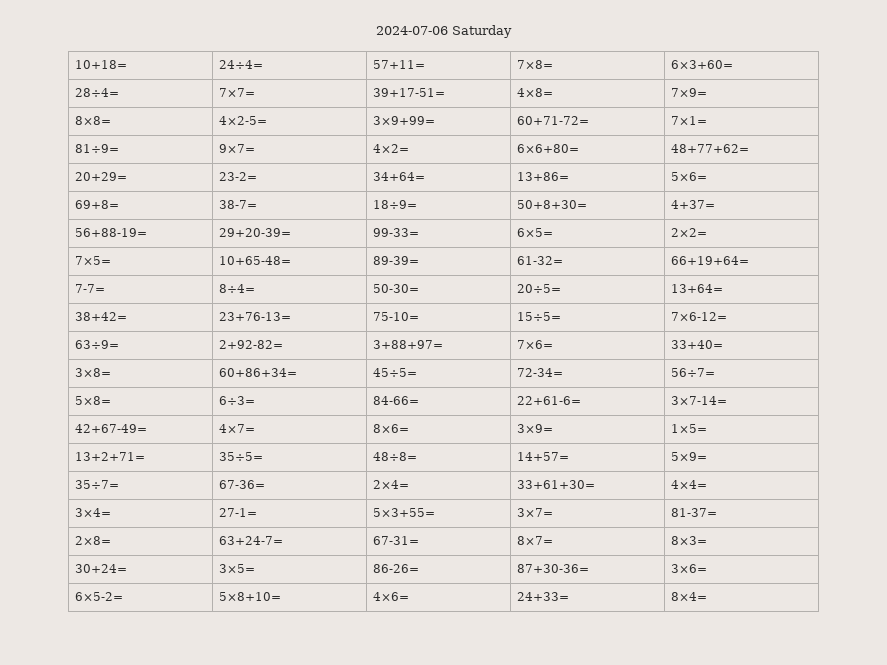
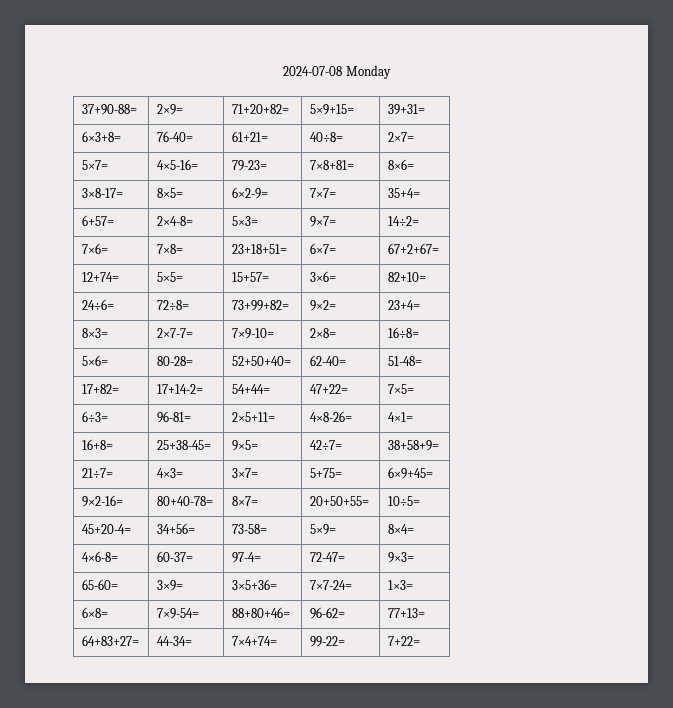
- 2024-07-06 Saturday
- 10+18= | 24÷4= | 57+11= | 7×8= | 6×3+60=
- 28÷4= | 7×7= | 39+17-51= | 4×8= | 7×9=
- 8×8= | 4×2-5= | 3×9+99= | 60+71-72= | 7×1=
- 81÷9= | 9×7= | 4×2= | 6×6+80= | 48+77+62=
- 20+29= | 23-2= | 34+64= | 13+86= | 5×6=
- 69+8= | 38-7= | 18÷9= | 50+8+30= | 4+37=
- 56+88-19= | 29+20-39= | 99-33= | 6×5= | 2×2=
- 7×5= | 10+65-48= | 89-39= | 61-32= | 66+19+64=
- 7-7= | 8÷4= | 50-30= | 20÷5= | 13+64=
- 38+42= | 23+76-13= | 75-10= | 15÷5= | 7×6-12=
- 63÷9= | 2+92-82= | 3+88+97= | 7×6= | 33+40=
- 3×8= | 60+86+34= | 45÷5= | 72-34= | 56÷7=
- 5×8= | 6÷3= | 84-66= | 22+61-6= | 3×7-14=
- 42+67-49= | 4×7= | 8×6= | 3×9= | 1×5=
- 13+2+71= | 35÷5= | 48÷8= | 14+57= | 5×9=
- 35÷7= | 67-36= | 2×4= | 33+61+30= | 4×4=
- 3×4= | 27-1= | 5×3+55= | 3×7= | 81-37=
- 2×8= | 63+24-7= | 67-31= | 8×7= | 8×3=
- 30+24= | 3×5= | 86-26= | 87+30-36= | 3×6=
- 6×5-2= | 5×8+10= | 4×6= | 24+33= | 8×4=
+ 2024-07-08 Monday
+ 37+90-88= | 2×9= | 71+20+82= | 5×9+15= | 39+31=
+ 6×3+8= | 76-40= | 61+21= | 40÷8= | 2×7=
+ 5×7= | 4×5-16= | 79-23= | 7×8+81= | 8×6=
+ 3×8-17= | 8×5= | 6×2-9= | 7×7= | 35+4=
+ 6+57= | 2×4-8= | 5×3= | 9×7= | 14÷2=
+ 7×6= | 7×8= | 23+18+51= | 6×7= | 67+2+67=
+ 12+74= | 5×5= | 15+57= | 3×6= | 82+10=
+ 24÷6= | 72÷8= | 73+99+82= | 9×2= | 23+4=
+ 8×3= | 2×7-7= | 7×9-10= | 2×8= | 16÷8=
+ 5×6= | 80-28= | 52+50+40= | 62-40= | 51-48=
+ 17+82= | 17+14-2= | 54+44= | 47+22= | 7×5=
+ 6÷3= | 96-81= | 2×5+11= | 4×8-26= | 4×1=
+ 16+8= | 25+38-45= | 9×5= | 42÷7= | 38+58+9=
+ 21÷7= | 4×3= | 3×7= | 5+75= | 6×9+45=
+ 9×2-16= | 80+40-78= | 8×7= | 20+50+55= | 10÷5=
+ 45+20-4= | 34+56= | 73-58= | 5×9= | 8×4=
+ 4×6-8= | 60-37= | 97-4= | 72-47= | 9×3=
+ 65-60= | 3×9= | 3×5+36= | 7×7-24= | 1×3=
+ 6×8= | 7×9-54= | 88+80+46= | 96-62= | 77+13=
+ 64+83+27= | 44-34= | 7×4+74= | 99-22= | 7+22=

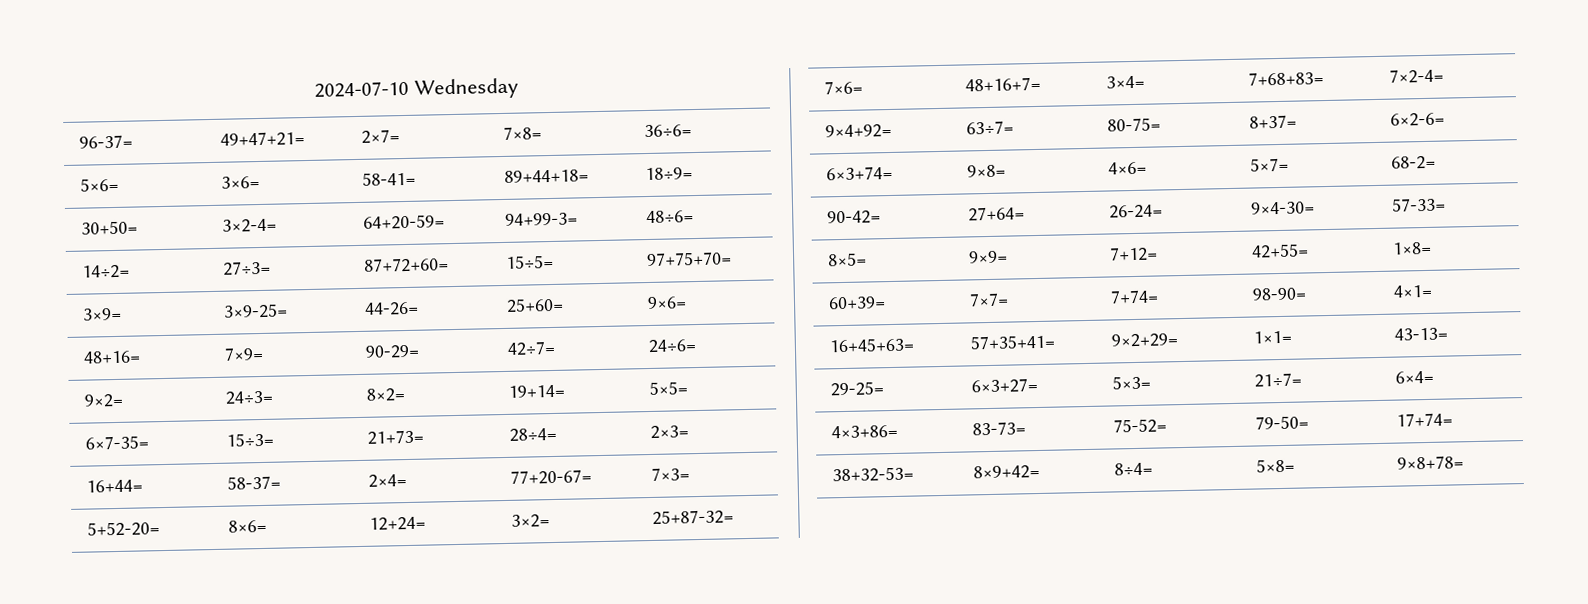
- 2024-07-08 Monday
- 37+90-88= | 2×9= | 71+20+82= | 5×9+15= | 39+31=
- 6×3+8= | 76-40= | 61+21= | 40÷8= | 2×7=
- 5×7= | 4×5-16= | 79-23= | 7×8+81= | 8×6=
- 3×8-17= | 8×5= | 6×2-9= | 7×7= | 35+4=
- 6+57= | 2×4-8= | 5×3= | 9×7= | 14÷2=
- 7×6= | 7×8= | 23+18+51= | 6×7= | 67+2+67=
- 12+74= | 5×5= | 15+57= | 3×6= | 82+10=
- 24÷6= | 72÷8= | 73+99+82= | 9×2= | 23+4=
- 8×3= | 2×7-7= | 7×9-10= | 2×8= | 16÷8=
- 5×6= | 80-28= | 52+50+40= | 62-40= | 51-48=
- 17+82= | 17+14-2= | 54+44= | 47+22= | 7×5=
- 6÷3= | 96-81= | 2×5+11= | 4×8-26= | 4×1=
- 16+8= | 25+38-45= | 9×5= | 42÷7= | 38+58+9=
- 21÷7= | 4×3= | 3×7= | 5+75= | 6×9+45=
- 9×2-16= | 80+40-78= | 8×7= | 20+50+55= | 10÷5=
- 45+20-4= | 34+56= | 73-58= | 5×9= | 8×4=
- 4×6-8= | 60-37= | 97-4= | 72-47= | 9×3=
- 65-60= | 3×9= | 3×5+36= | 7×7-24= | 1×3=
- 6×8= | 7×9-54= | 88+80+46= | 96-62= | 77+13=
- 64+83+27= | 44-34= | 7×4+74= | 99-22= | 7+22=
+ 2024-07-10 Wednesday
+ 96-37= | 49+47+21= | 2×7= | 7×8= | 36÷6=
+ 5×6= | 3×6= | 58-41= | 89+44+18= | 18÷9=
+ 30+50= | 3×2-4= | 64+20-59= | 94+99-3= | 48÷6=
+ 14÷2= | 27÷3= | 87+72+60= | 15÷5= | 97+75+70=
+ 3×9= | 3×9-25= | 44-26= | 25+60= | 9×6=
+ 48+16= | 7×9= | 90-29= | 42÷7= | 24÷6=
+ 9×2= | 24÷3= | 8×2= | 19+14= | 5×5=
+ 6×7-35= | 15÷3= | 21+73= | 28÷4= | 2×3=
+ 16+44= | 58-37= | 2×4= | 77+20-67= | 7×3=
+ 5+52-20= | 8×6= | 12+24= | 3×2= | 25+87-32=
+ 7×6= | 48+16+7= | 3×4= | 7+68+83= | 7×2-4=
+ 9×4+92= | 63÷7= | 80-75= | 8+37= | 6×2-6=
+ 6×3+74= | 9×8= | 4×6= | 5×7= | 68-2=
+ 90-42= | 27+64= | 26-24= | 9×4-30= | 57-33=
+ 8×5= | 9×9= | 7+12= | 42+55= | 1×8=
+ 60+39= | 7×7= | 7+74= | 98-90= | 4×1=
+ 16+45+63= | 57+35+41= | 9×2+29= | 1×1= | 43-13=
+ 29-25= | 6×3+27= | 5×3= | 21÷7= | 6×4=
+ 4×3+86= | 83-73= | 75-52= | 79-50= | 17+74=
+ 38+32-53= | 8×9+42= | 8÷4= | 5×8= | 9×8+78=

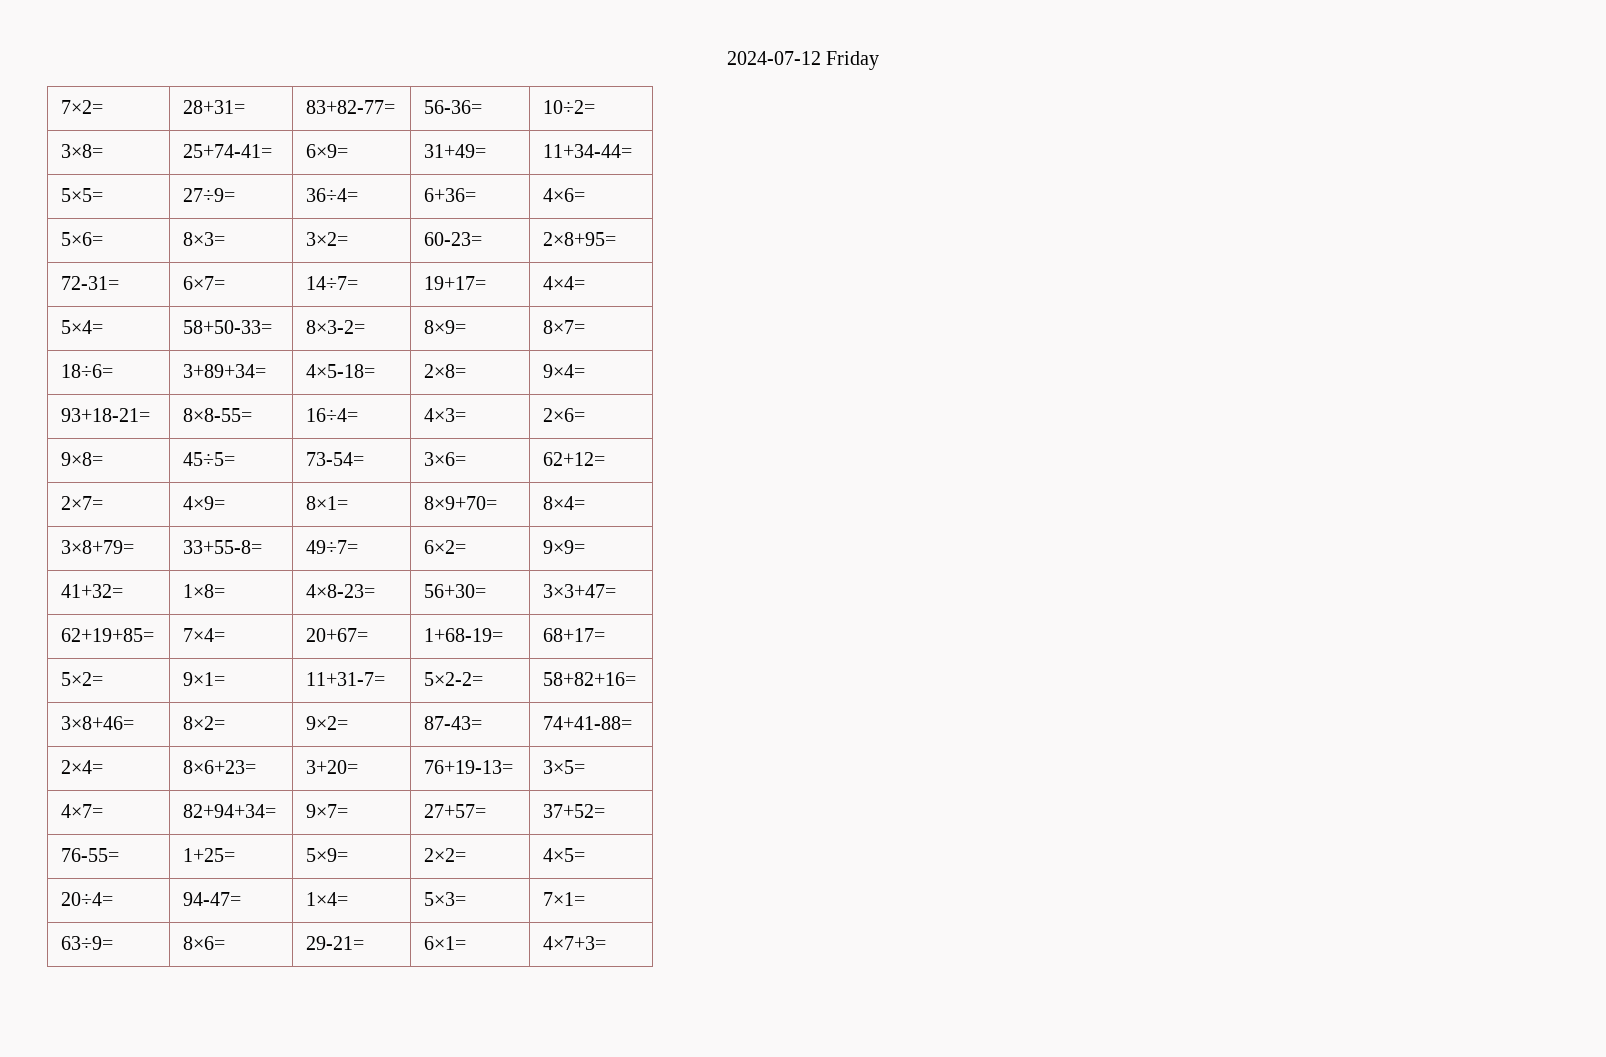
- 2024-07-10 Wednesday
- 96-37= | 49+47+21= | 2×7= | 7×8= | 36÷6=
- 5×6= | 3×6= | 58-41= | 89+44+18= | 18÷9=
- 30+50= | 3×2-4= | 64+20-59= | 94+99-3= | 48÷6=
- 14÷2= | 27÷3= | 87+72+60= | 15÷5= | 97+75+70=
- 3×9= | 3×9-25= | 44-26= | 25+60= | 9×6=
- 48+16= | 7×9= | 90-29= | 42÷7= | 24÷6=
- 9×2= | 24÷3= | 8×2= | 19+14= | 5×5=
- 6×7-35= | 15÷3= | 21+73= | 28÷4= | 2×3=
- 16+44= | 58-37= | 2×4= | 77+20-67= | 7×3=
- 5+52-20= | 8×6= | 12+24= | 3×2= | 25+87-32=
- 7×6= | 48+16+7= | 3×4= | 7+68+83= | 7×2-4=
- 9×4+92= | 63÷7= | 80-75= | 8+37= | 6×2-6=
- 6×3+74= | 9×8= | 4×6= | 5×7= | 68-2=
- 90-42= | 27+64= | 26-24= | 9×4-30= | 57-33=
- 8×5= | 9×9= | 7+12= | 42+55= | 1×8=
- 60+39= | 7×7= | 7+74= | 98-90= | 4×1=
- 16+45+63= | 57+35+41= | 9×2+29= | 1×1= | 43-13=
- 29-25= | 6×3+27= | 5×3= | 21÷7= | 6×4=
- 4×3+86= | 83-73= | 75-52= | 79-50= | 17+74=
- 38+32-53= | 8×9+42= | 8÷4= | 5×8= | 9×8+78=
+ 2024-07-12 Friday
+ 7×2= | 28+31= | 83+82-77= | 56-36= | 10÷2=
+ 3×8= | 25+74-41= | 6×9= | 31+49= | 11+34-44=
+ 5×5= | 27÷9= | 36÷4= | 6+36= | 4×6=
+ 5×6= | 8×3= | 3×2= | 60-23= | 2×8+95=
+ 72-31= | 6×7= | 14÷7= | 19+17= | 4×4=
+ 5×4= | 58+50-33= | 8×3-2= | 8×9= | 8×7=
+ 18÷6= | 3+89+34= | 4×5-18= | 2×8= | 9×4=
+ 93+18-21= | 8×8-55= | 16÷4= | 4×3= | 2×6=
+ 9×8= | 45÷5= | 73-54= | 3×6= | 62+12=
+ 2×7= | 4×9= | 8×1= | 8×9+70= | 8×4=
+ 3×8+79= | 33+55-8= | 49÷7= | 6×2= | 9×9=
+ 41+32= | 1×8= | 4×8-23= | 56+30= | 3×3+47=
+ 62+19+85= | 7×4= | 20+67= | 1+68-19= | 68+17=
+ 5×2= | 9×1= | 11+31-7= | 5×2-2= | 58+82+16=
+ 3×8+46= | 8×2= | 9×2= | 87-43= | 74+41-88=
+ 2×4= | 8×6+23= | 3+20= | 76+19-13= | 3×5=
+ 4×7= | 82+94+34= | 9×7= | 27+57= | 37+52=
+ 76-55= | 1+25= | 5×9= | 2×2= | 4×5=
+ 20÷4= | 94-47= | 1×4= | 5×3= | 7×1=
+ 63÷9= | 8×6= | 29-21= | 6×1= | 4×7+3=

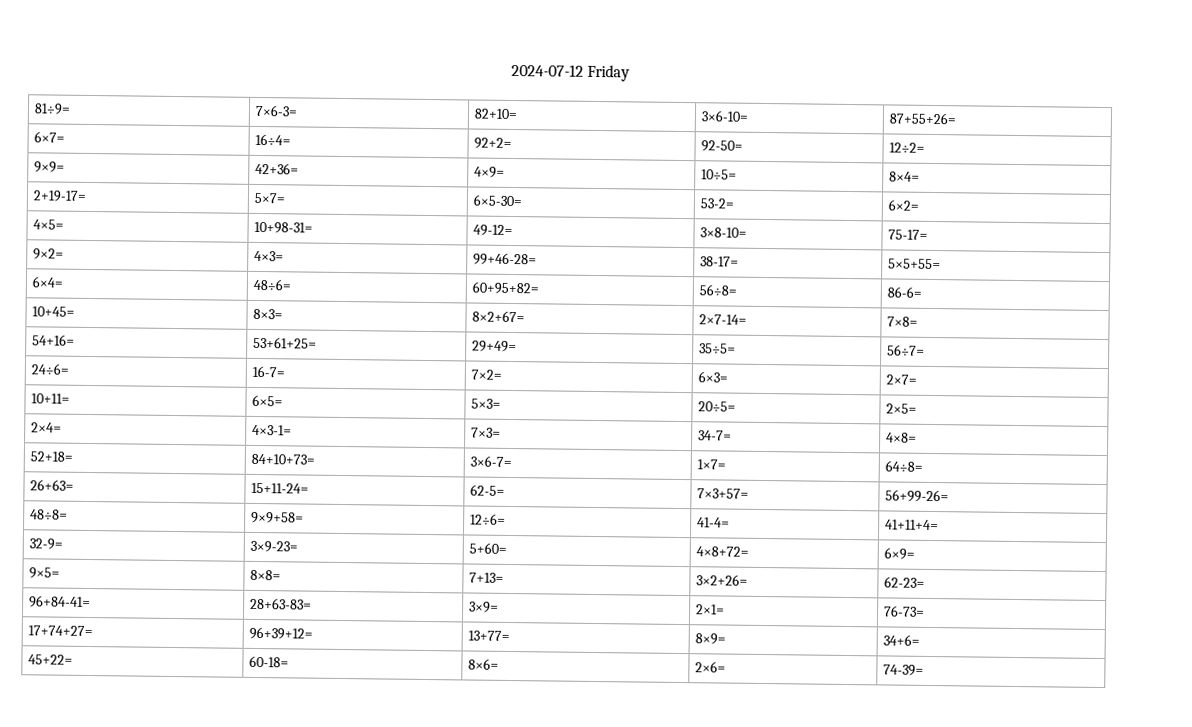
- 7×2= | 28+31= | 83+82-77= | 56-36= | 10÷2=
- 3×8= | 25+74-41= | 6×9= | 31+49= | 11+34-44=
- 5×5= | 27÷9= | 36÷4= | 6+36= | 4×6=
- 5×6= | 8×3= | 3×2= | 60-23= | 2×8+95=
- 72-31= | 6×7= | 14÷7= | 19+17= | 4×4=
- 5×4= | 58+50-33= | 8×3-2= | 8×9= | 8×7=
- 18÷6= | 3+89+34= | 4×5-18= | 2×8= | 9×4=
- 93+18-21= | 8×8-55= | 16÷4= | 4×3= | 2×6=
- 9×8= | 45÷5= | 73-54= | 3×6= | 62+12=
- 2×7= | 4×9= | 8×1= | 8×9+70= | 8×4=
- 3×8+79= | 33+55-8= | 49÷7= | 6×2= | 9×9=
- 41+32= | 1×8= | 4×8-23= | 56+30= | 3×3+47=
- 62+19+85= | 7×4= | 20+67= | 1+68-19= | 68+17=
- 5×2= | 9×1= | 11+31-7= | 5×2-2= | 58+82+16=
- 3×8+46= | 8×2= | 9×2= | 87-43= | 74+41-88=
- 2×4= | 8×6+23= | 3+20= | 76+19-13= | 3×5=
- 4×7= | 82+94+34= | 9×7= | 27+57= | 37+52=
- 76-55= | 1+25= | 5×9= | 2×2= | 4×5=
- 20÷4= | 94-47= | 1×4= | 5×3= | 7×1=
- 63÷9= | 8×6= | 29-21= | 6×1= | 4×7+3=
+ 81÷9= | 7×6-3= | 82+10= | 3×6-10= | 87+55+26=
+ 6×7= | 16÷4= | 92+2= | 92-50= | 12÷2=
+ 9×9= | 42+36= | 4×9= | 10÷5= | 8×4=
+ 2+19-17= | 5×7= | 6×5-30= | 53-2= | 6×2=
+ 4×5= | 10+98-31= | 49-12= | 3×8-10= | 75-17=
+ 9×2= | 4×3= | 99+46-28= | 38-17= | 5×5+55=
+ 6×4= | 48÷6= | 60+95+82= | 56÷8= | 86-6=
+ 10+45= | 8×3= | 8×2+67= | 2×7-14= | 7×8=
+ 54+16= | 53+61+25= | 29+49= | 35÷5= | 56÷7=
+ 24÷6= | 16-7= | 7×2= | 6×3= | 2×7=
+ 10+11= | 6×5= | 5×3= | 20÷5= | 2×5=
+ 2×4= | 4×3-1= | 7×3= | 34-7= | 4×8=
+ 52+18= | 84+10+73= | 3×6-7= | 1×7= | 64÷8=
+ 26+63= | 15+11-24= | 62-5= | 7×3+57= | 56+99-26=
+ 48÷8= | 9×9+58= | 12÷6= | 41-4= | 41+11+4=
+ 32-9= | 3×9-23= | 5+60= | 4×8+72= | 6×9=
+ 9×5= | 8×8= | 7+13= | 3×2+26= | 62-23=
+ 96+84-41= | 28+63-83= | 3×9= | 2×1= | 76-73=
+ 17+74+27= | 96+39+12= | 13+77= | 8×9= | 34+6=
+ 45+22= | 60-18= | 8×6= | 2×6= | 74-39=

